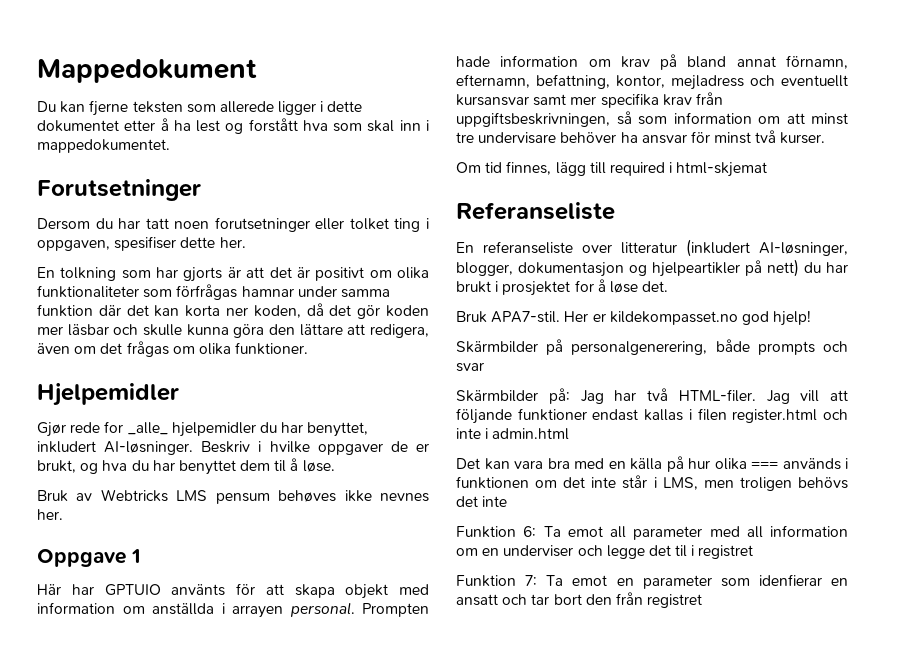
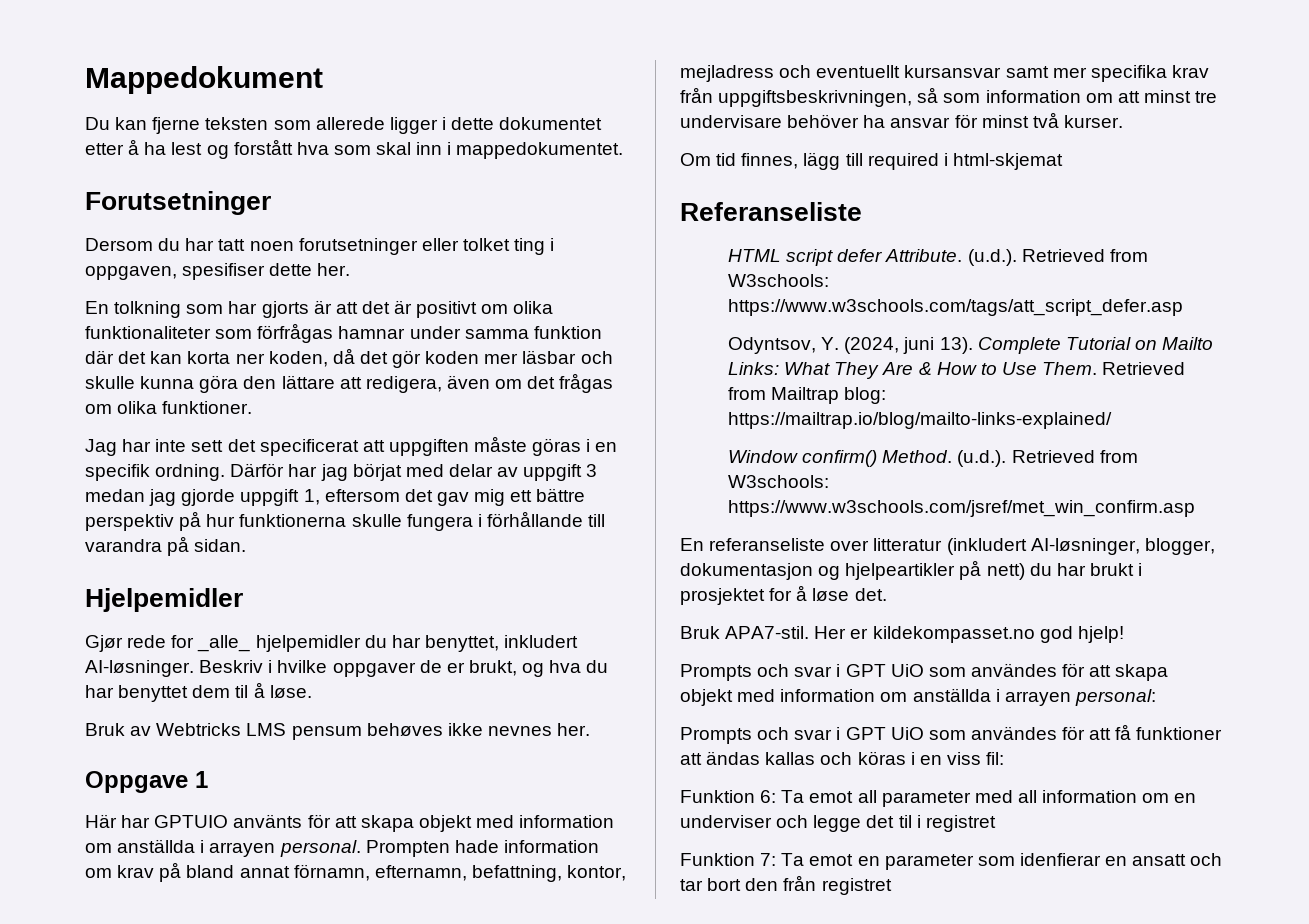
+ Jag har inte sett det specificerat att uppgiften måste göras i en specifik ordning. Därför har jag börjat med delar av uppgift 3 medan jag gjorde uppgift 1, eftersom det gav mig ett bättre perspektiv på hur funktionerna skulle fungera i förhållande till varandra på sidan.
+ HTML script defer Attribute. (u.d.). Retrieved from W3schools: https://www.w3schools.com/tags/att_script_defer.asp
+ Odyntsov, Y. (2024, juni 13). Complete Tutorial on Mailto Links: What They Are & How to Use Them. Retrieved from Mailtrap blog: https://mailtrap.io/blog/mailto-links-explained/
+ Window confirm() Method. (u.d.). Retrieved from W3schools: https://www.w3schools.com/jsref/met_win_confirm.asp
- Skärmbilder på personalgenerering, både prompts och svar
- Skärmbilder på: Jag har två HTML-filer. Jag vill att följande funktioner endast kallas i filen register.html och inte i admin.html
- Det kan vara bra med en källa på hur olika === används i funktionen om det inte står i LMS, men troligen behövs det inte
+ Prompts och svar i GPT UiO som användes för att skapa objekt med information om anställda i arrayen personal:
+ Prompts och svar i GPT UiO som användes för att få funktioner att ändas kallas och köras i en viss fil:

